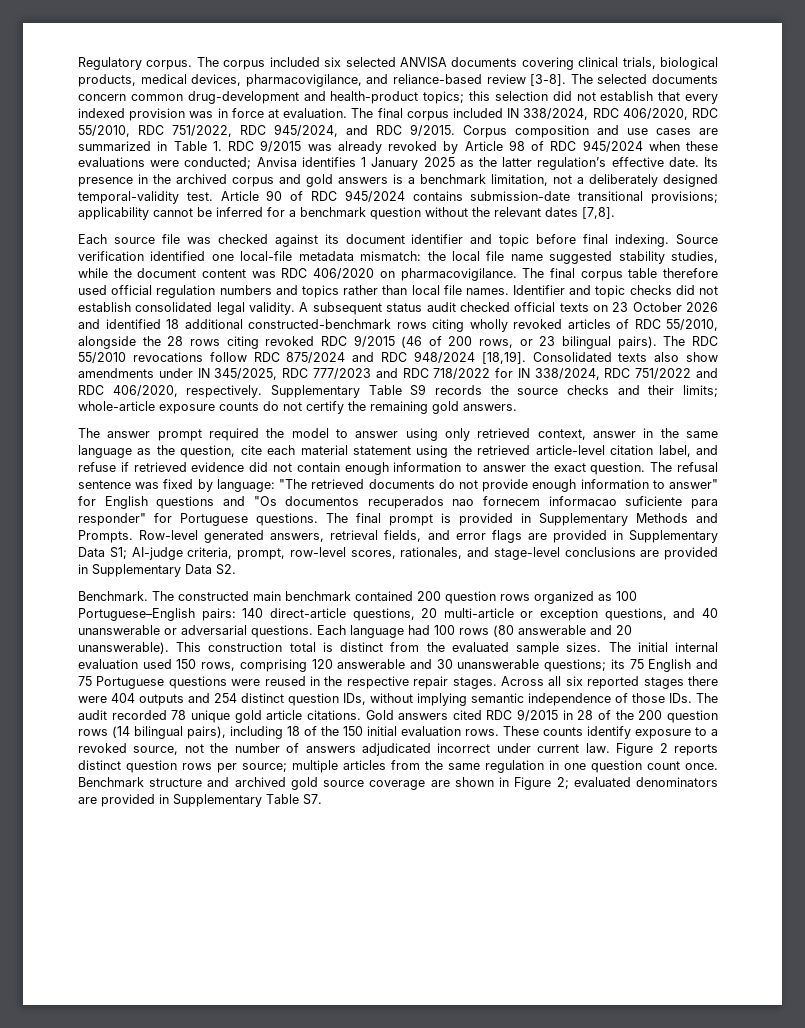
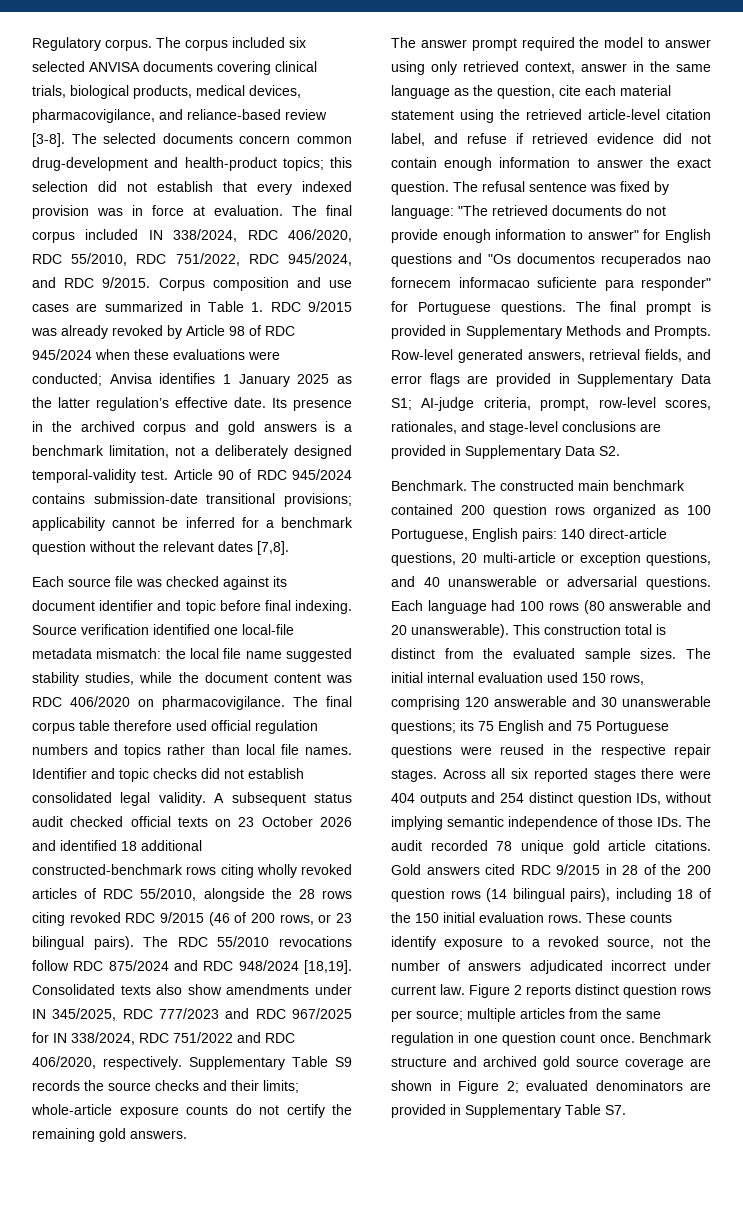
- Consolidated texts also show amendments under IN 345/2025, RDC 777/2023 and RDC 718/2022 for IN 338/2024, RDC 751/2022 and RDC 406/2020, respectively.
+ Consolidated texts also show amendments under IN 345/2025, RDC 777/2023 and RDC 967/2025 for IN 338/2024, RDC 751/2022 and RDC 406/2020, respectively.
- The constructed main benchmark contained 200 question rows organized as 100 Portuguese–English pairs: 140 direct-article questions, 20 multi-article or exception questions, and 40 unanswerable or adversarial questions.
+ The constructed main benchmark contained 200 question rows organized as 100 Portuguese, English pairs: 140 direct-article questions, 20 multi-article or exception questions, and 40 unanswerable or adversarial questions.

